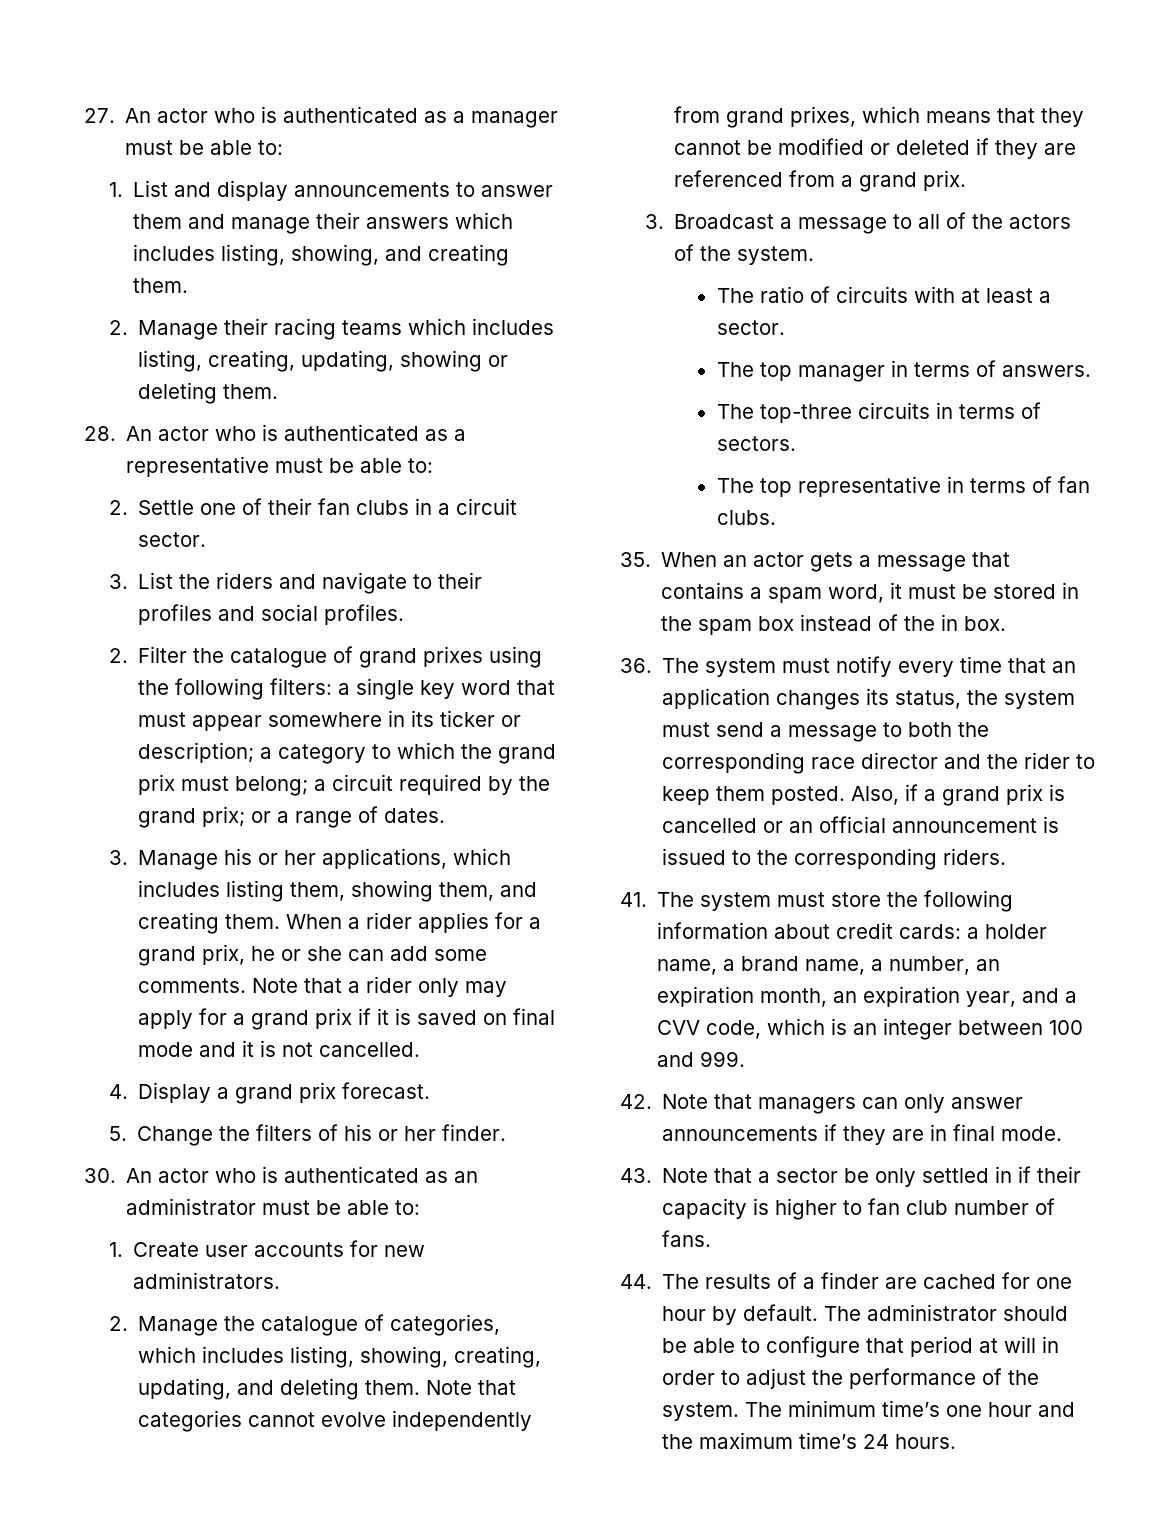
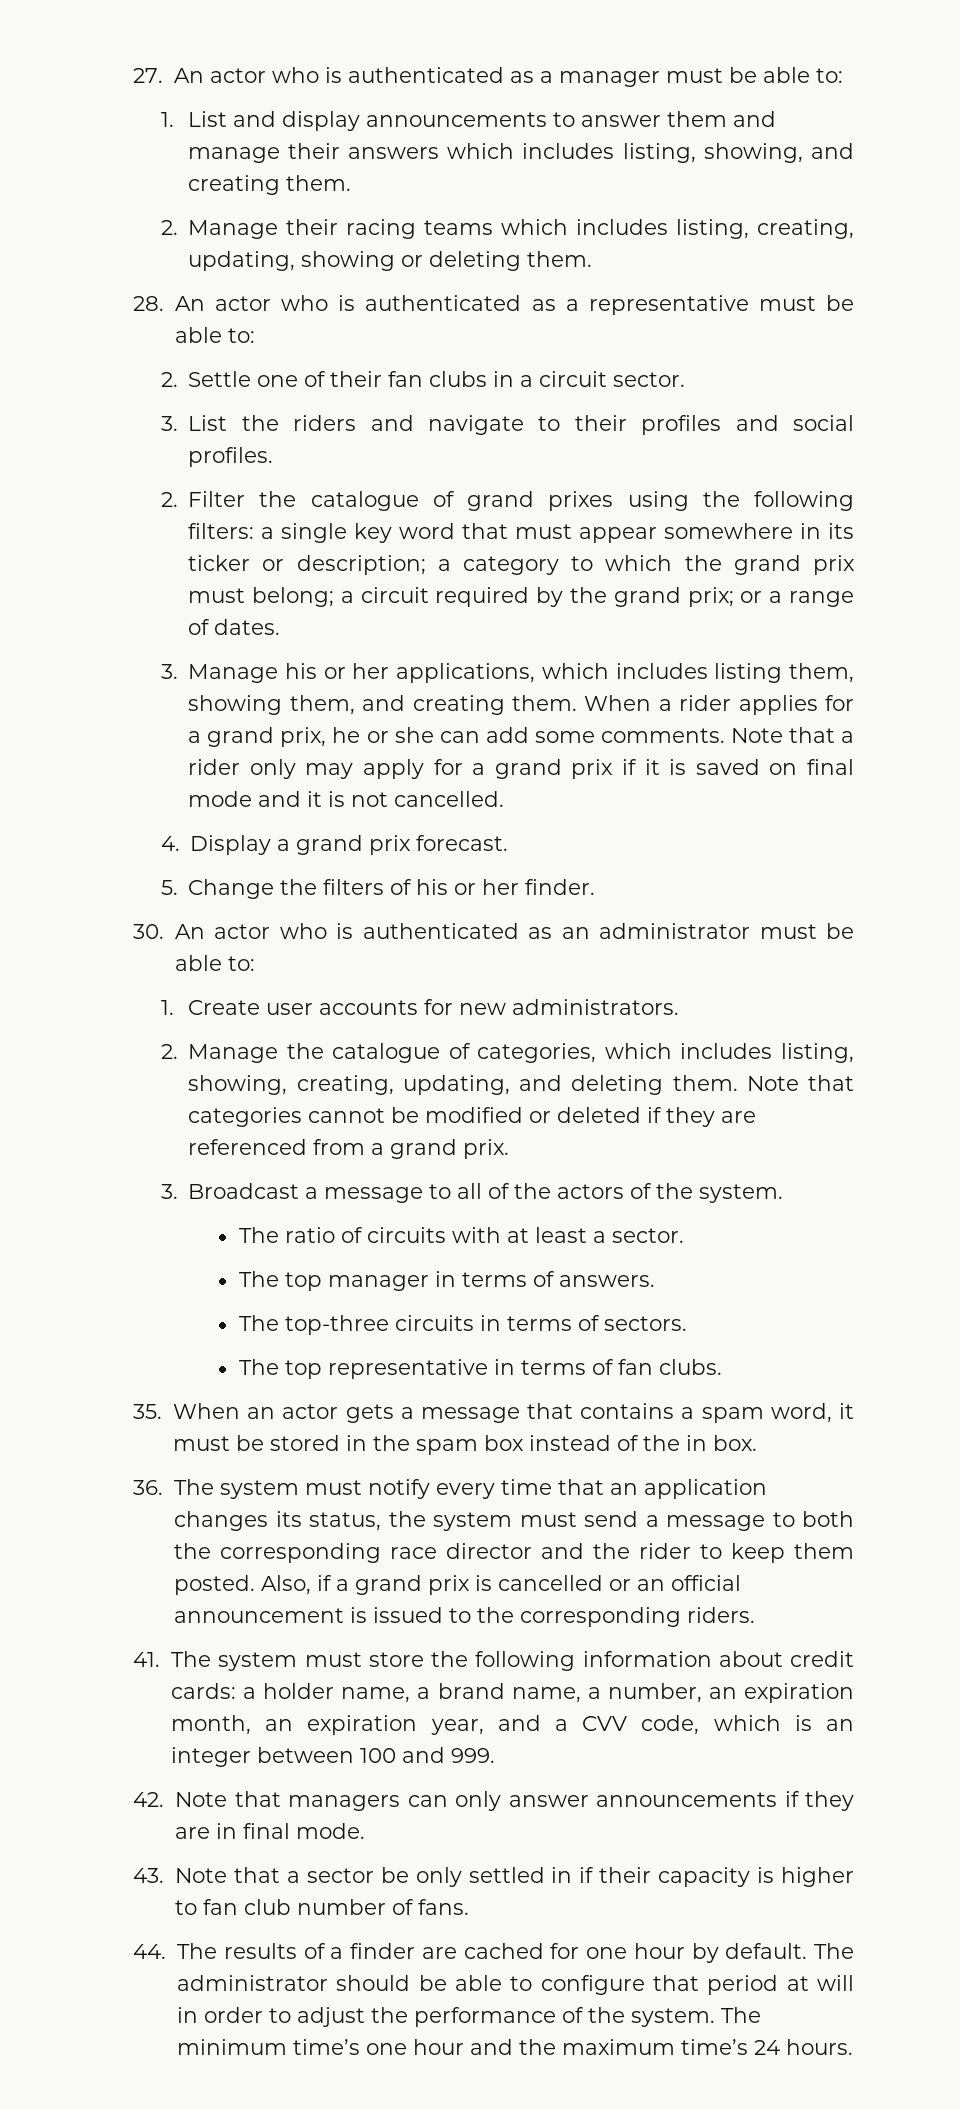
- Note that categories cannot evolve independently from grand prixes, which means that they cannot be modified or deleted if they are referenced from a grand prix.
+ Note that categories cannot be modified or deleted if they are referenced from a grand prix.

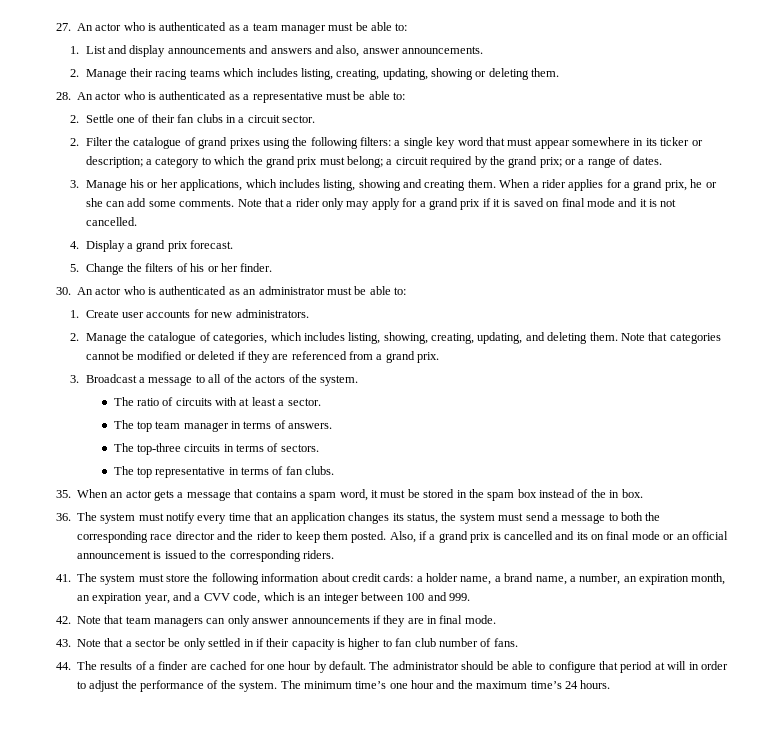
- 27. An actor who is authenticated as a manager must be able to:
+ 27. An actor who is authenticated as a team manager must be able to:
- 1. List and display announcements to answer them and manage their answers which includes listing, showing, and creating them.
+ 1. List and display announcements and answers and also, answer announcements.
- 3. List the riders and navigate to their profiles and social profiles.
- 3. Manage his or her applications, which includes listing them, showing them, and creating them.
+ 3. Manage his or her applications, which includes listing, showing and creating them.
- The top manager in terms of answers.
+ The top team manager in terms of answers.
- Also, if a grand prix is cancelled or an official announcement is issued to the corresponding riders.
+ Also, if a grand prix is cancelled and its on final mode or an official announcement is issued to the corresponding riders.
- 42. Note that managers can only answer announcements if they are in final mode.
+ 42. Note that team managers can only answer announcements if they are in final mode.

